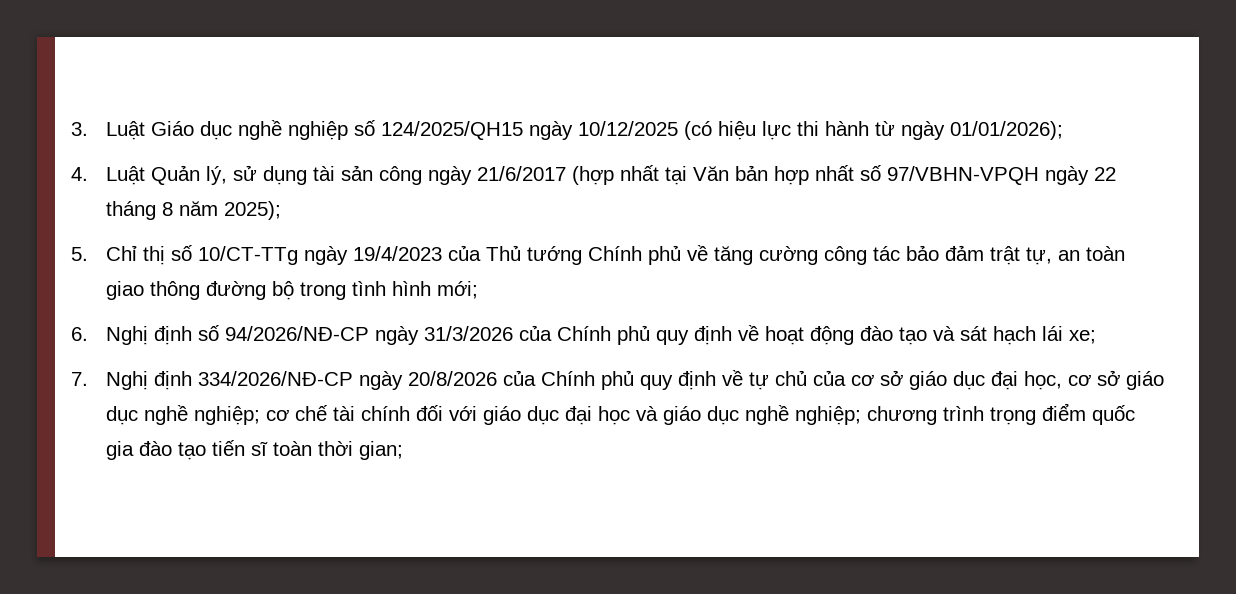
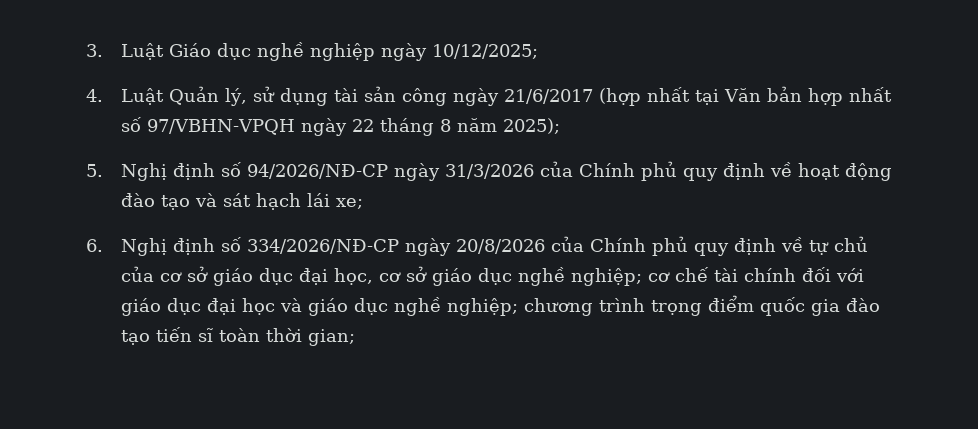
- 3. Luật Giáo dục nghề nghiệp số 124/2025/QH15 ngày 10/12/2025 (có hiệu lực thi hành từ ngày 01/01/2026);
+ 3. Luật Giáo dục nghề nghiệp ngày 10/12/2025;
- 5. Chỉ thị số 10/CT-TTg ngày 19/4/2023 của Thủ tướng Chính phủ về tăng cường công tác bảo đảm trật tự, an toàn giao thông đường bộ trong tình hình mới;
- 6. Nghị định số 94/2026/NĐ-CP ngày 31/3/2026 của Chính phủ quy định về hoạt động đào tạo và sát hạch lái xe;
+ 5. Nghị định số 94/2026/NĐ-CP ngày 31/3/2026 của Chính phủ quy định về hoạt động đào tạo và sát hạch lái xe;
- 7. Nghị định 334/2026/NĐ-CP ngày 20/8/2026 của Chính phủ quy định về tự chủ của cơ sở giáo dục đại học, cơ sở giáo dục nghề nghiệp; cơ chế tài chính đối với giáo dục đại học và giáo dục nghề nghiệp; chương trình trọng điểm quốc gia đào tạo tiến sĩ toàn thời gian;
+ 6. Nghị định số 334/2026/NĐ-CP ngày 20/8/2026 của Chính phủ quy định về tự chủ của cơ sở giáo dục đại học, cơ sở giáo dục nghề nghiệp; cơ chế tài chính đối với giáo dục đại học và giáo dục nghề nghiệp; chương trình trọng điểm quốc gia đào tạo tiến sĩ toàn thời gian;

